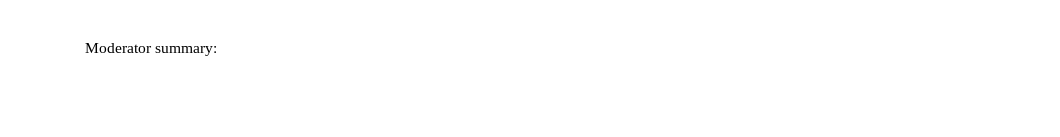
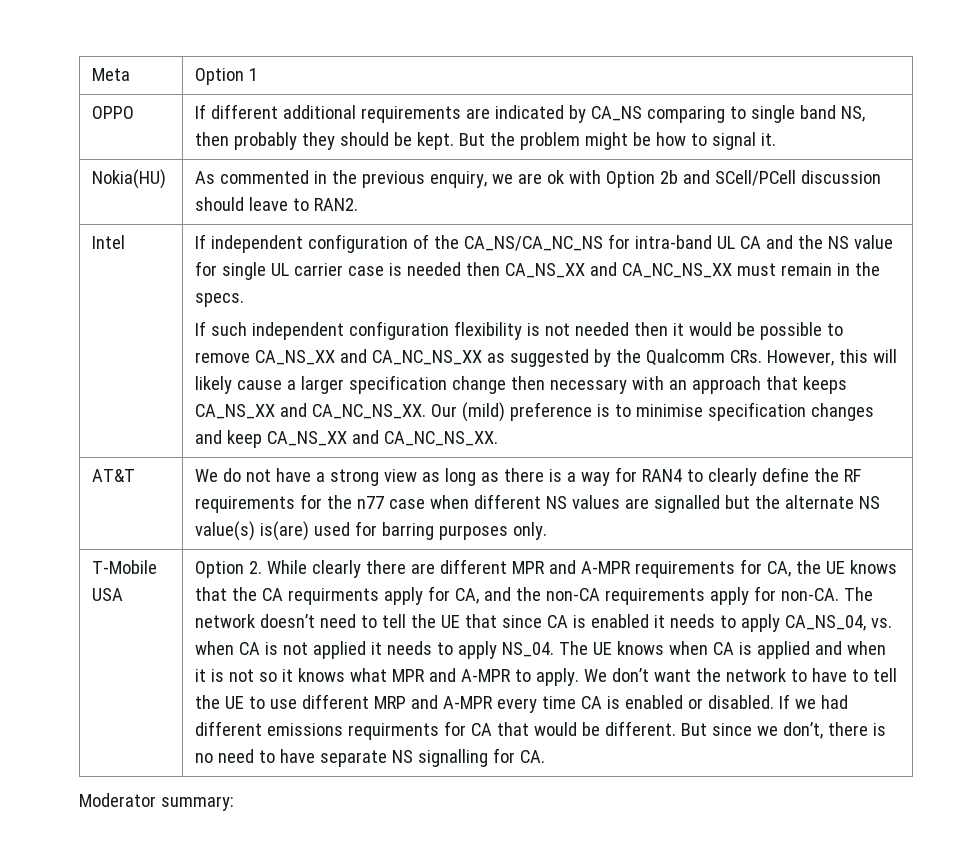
+ Meta | Option 1
+ OPPO | If different additional requirements are indicated by CA_NS comparing to single band NS, then probably they should be kept. But the problem might be how to signal it.
+ Nokia(HU) | As commented in the previous enquiry, we are ok with Option 2b and SCell/PCell discussion should leave to RAN2.
+ Intel | If independent configuration of the CA_NS/CA_NC_NS for intra-band UL CA and the NS value for single UL carrier case is needed then CA_NS_XX and CA_NC_NS_XX must remain in the specs.
+ If such independent configuration flexibility is not needed then it would be possible to remove CA_NS_XX and CA_NC_NS_XX as suggested by the Qualcomm CRs. However, this will likely cause a larger specification change then necessary with an approach that keeps CA_NS_XX and CA_NC_NS_XX. Our (mild) preference is to minimise specification changes and keep CA_NS_XX and CA_NC_NS_XX.
+ AT&T | We do not have a strong view as long as there is a way for RAN4 to clearly define the RF requirements for the n77 case when different NS values are signalled but the alternate NS value(s) is(are) used for barring purposes only.
+ T-Mobile USA | Option 2. While clearly there are different MPR and A-MPR requirements for CA, the UE knows that the CA requirments apply for CA, and the non-CA requirements apply for non-CA. The network doesn’t need to tell the UE that since CA is enabled it needs to apply CA_NS_04, vs. when CA is not applied it needs to apply NS_04. The UE knows when CA is applied and when it is not so it knows what MPR and A-MPR to apply. We don’t want the network to have to tell the UE to use different MRP and A-MPR every time CA is enabled or disabled. If we had different emissions requirments for CA that would be different. But since we don’t, there is no need to have separate NS signalling for CA.

